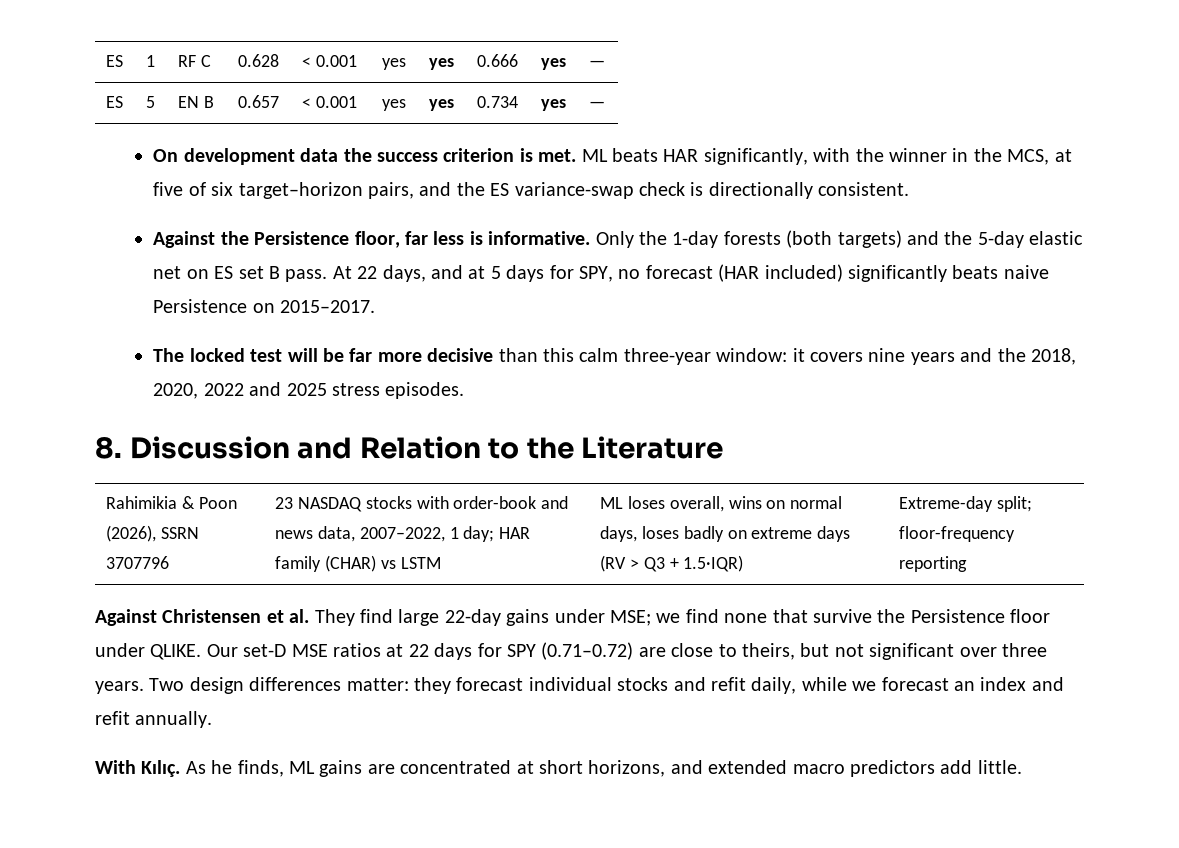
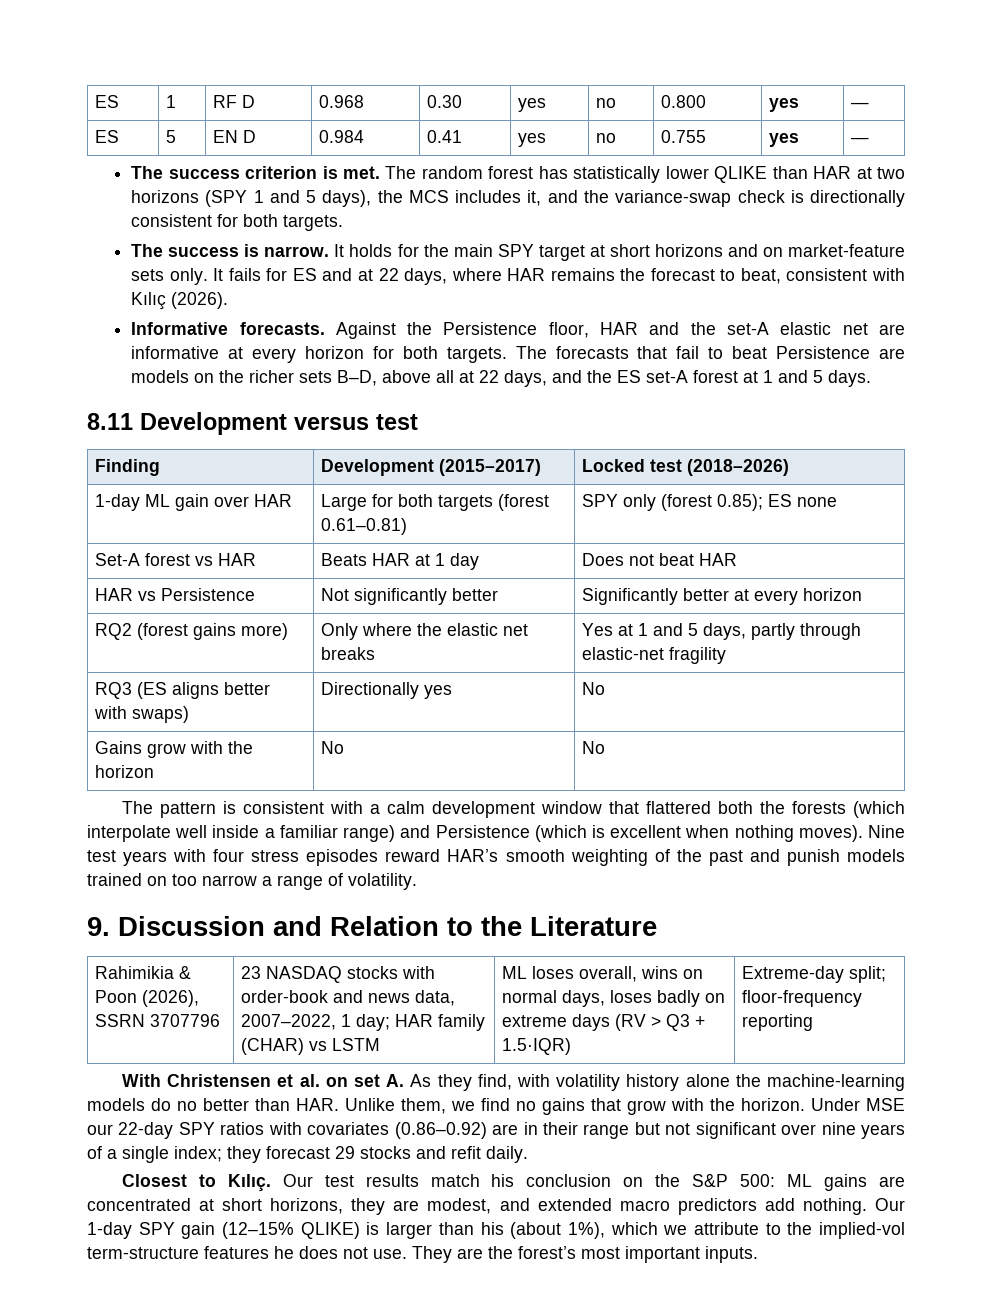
- ES | 1 | RF C | 0.628 | < 0.001 | yes | yes | 0.666 | yes | —
+ ES | 1 | RF D | 0.968 | 0.30 | yes | no | 0.800 | yes | —
- ES | 5 | EN B | 0.657 | < 0.001 | yes | yes | 0.734 | yes | —
- On development data the success criterion is met. ML beats HAR significantly, with the winner in the MCS, at five of six target–horizon pairs, and the ES variance-swap check is directionally consistent.
- Against the Persistence floor, far less is informative. Only the 1-day forests (both targets) and the 5-day elastic net on ES set B pass. At 22 days, and at 5 days for SPY, no forecast (HAR included) significantly beats naive Persistence on 2015–2017.
- The locked test will be far more decisive than this calm three-year window: it covers nine years and the 2018, 2020, 2022 and 2025 stress episodes.
- 8. Discussion and Relation to the Literature
+ ES | 5 | EN D | 0.984 | 0.41 | yes | no | 0.755 | yes | —
+ The success criterion is met. The random forest has statistically lower QLIKE than HAR at two horizons (SPY 1 and 5 days), the MCS includes it, and the variance-swap check is directionally consistent for both targets.
+ The success is narrow. It holds for the main SPY target at short horizons and on market-feature sets only. It fails for ES and at 22 days, where HAR remains the forecast to beat, consistent with Kılıç (2026).
+ Informative forecasts. Against the Persistence floor, HAR and the set-A elastic net are informative at every horizon for both targets. The forecasts that fail to beat Persistence are models on the richer sets B–D, above all at 22 days, and the ES set-A forest at 1 and 5 days.
+ 8.11 Development versus test
+ Finding | Development (2015–2017) | Locked test (2018–2026)
+ 1-day ML gain over HAR | Large for both targets (forest 0.61–0.81) | SPY only (forest 0.85); ES none
+ Set-A forest vs HAR | Beats HAR at 1 day | Does not beat HAR
+ HAR vs Persistence | Not significantly better | Significantly better at every horizon
+ RQ2 (forest gains more) | Only where the elastic net breaks | Yes at 1 and 5 days, partly through elastic-net fragility
+ RQ3 (ES aligns better with swaps) | Directionally yes | No
+ Gains grow with the horizon | No | No
+ The pattern is consistent with a calm development window that flattered both the forests (which interpolate well inside a familiar range) and Persistence (which is excellent when nothing moves). Nine test years with four stress episodes reward HAR’s smooth weighting of the past and punish models trained on too narrow a range of volatility.
+ 9. Discussion and Relation to the Literature
- Against Christensen et al. They find large 22-day gains under MSE; we find none that survive the Persistence floor under QLIKE. Our set-D MSE ratios at 22 days for SPY (0.71–0.72) are close to theirs, but not significant over three years. Two design differences matter: they forecast individual stocks and refit daily, while we forecast an index and refit annually.
- With Kılıç. As he finds, ML gains are concentrated at short horizons, and extended macro predictors add little.
+ With Christensen et al. on set A. As they find, with volatility history alone the machine-learning models do no better than HAR. Unlike them, we find no gains that grow with the horizon. Under MSE our 22-day SPY ratios with covariates (0.86–0.92) are in their range but not significant over nine years of a single index; they forecast 29 stocks and refit daily.
+ Closest to Kılıç. Our test results match his conclusion on the S&P 500: ML gains are concentrated at short horizons, they are modest, and extended macro predictors add nothing. Our 1-day SPY gain (12–15% QLIKE) is larger than his (about 1%), which we attribute to the implied-vol term-structure features he does not use. They are the forest’s most important inputs.

